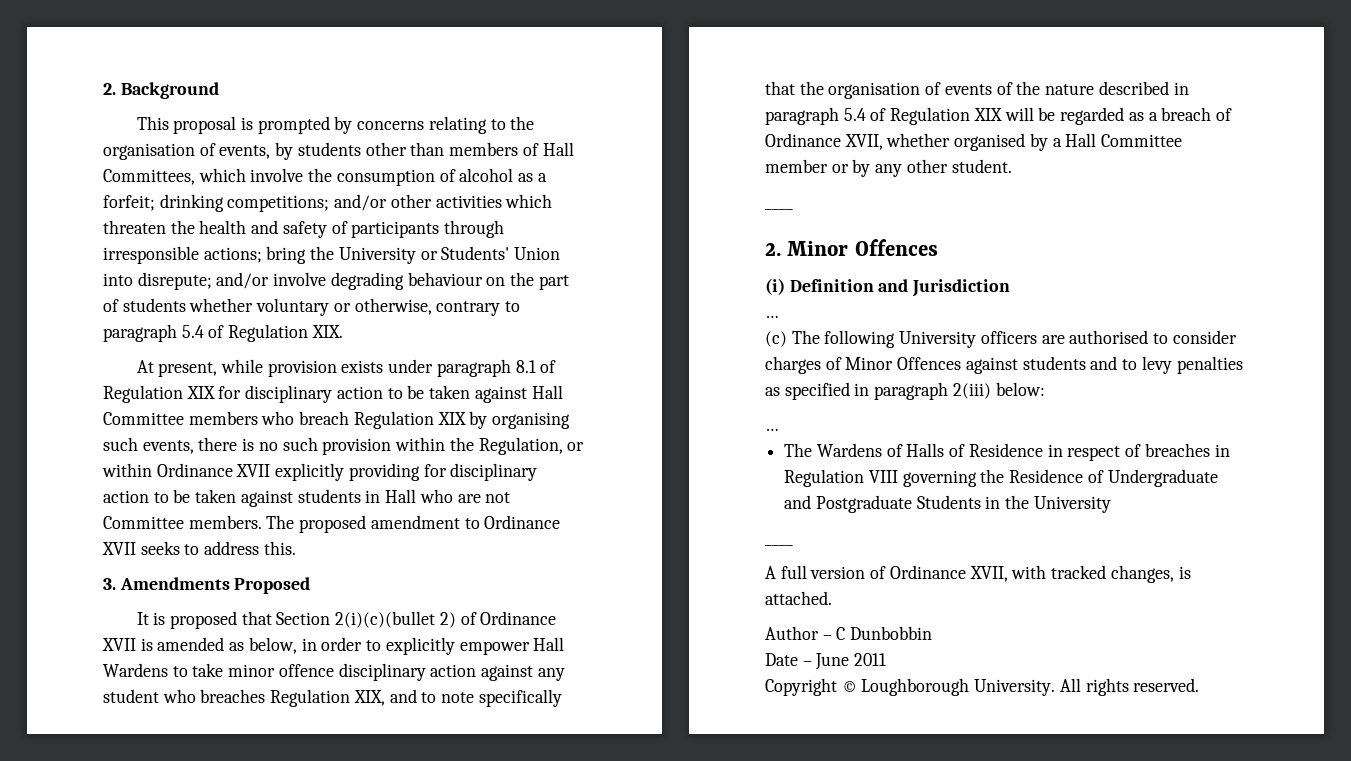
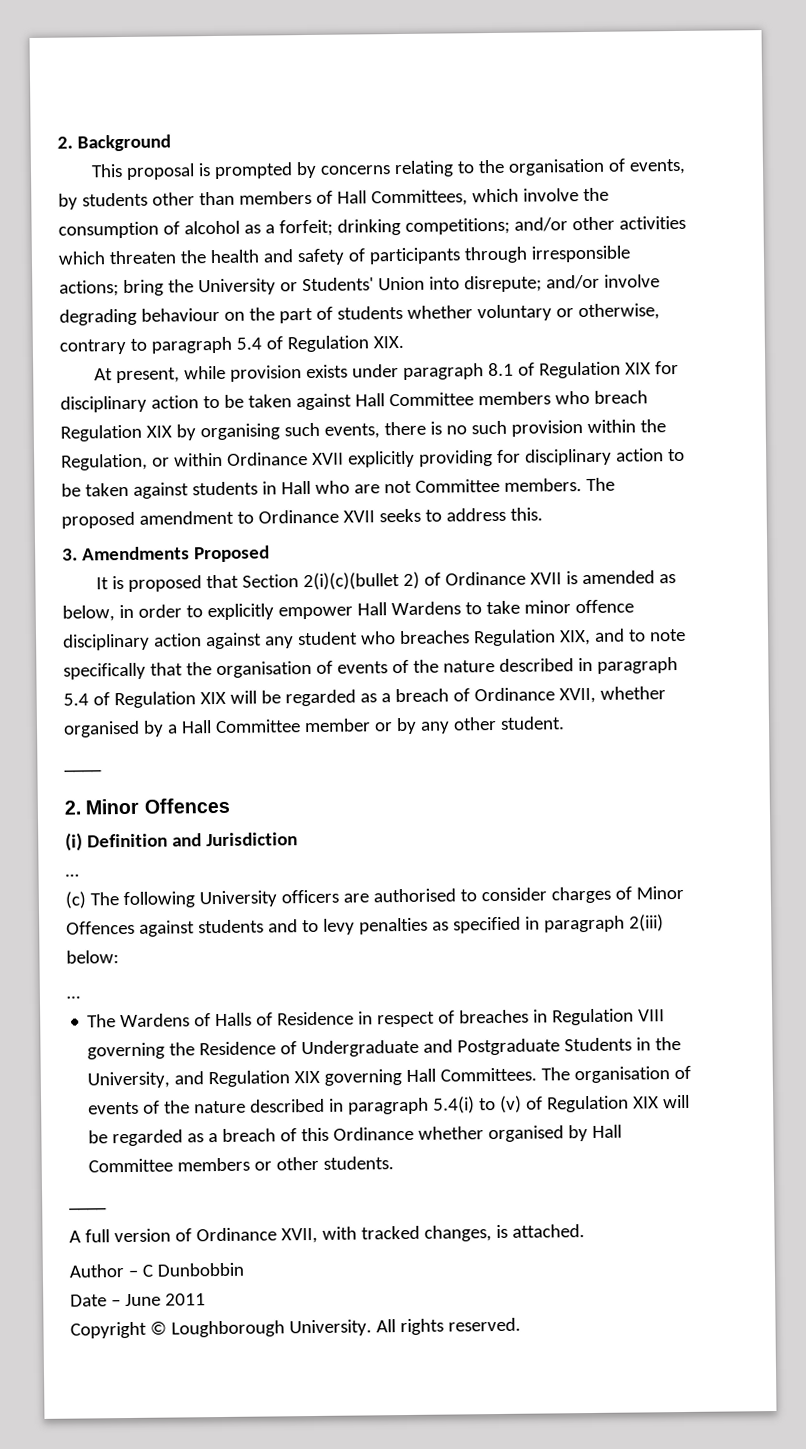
- The Wardens of Halls of Residence in respect of breaches in Regulation VIII governing the Residence of Undergraduate and Postgraduate Students in the University
+ The Wardens of Halls of Residence in respect of breaches in Regulation VIII governing the Residence of Undergraduate and Postgraduate Students in the University, and Regulation XIX governing Hall Committees. The organisation of events of the nature described in paragraph 5.4(i) to (v) of Regulation XIX will be regarded as a breach of this Ordinance whether organised by Hall Committee members or other students.

